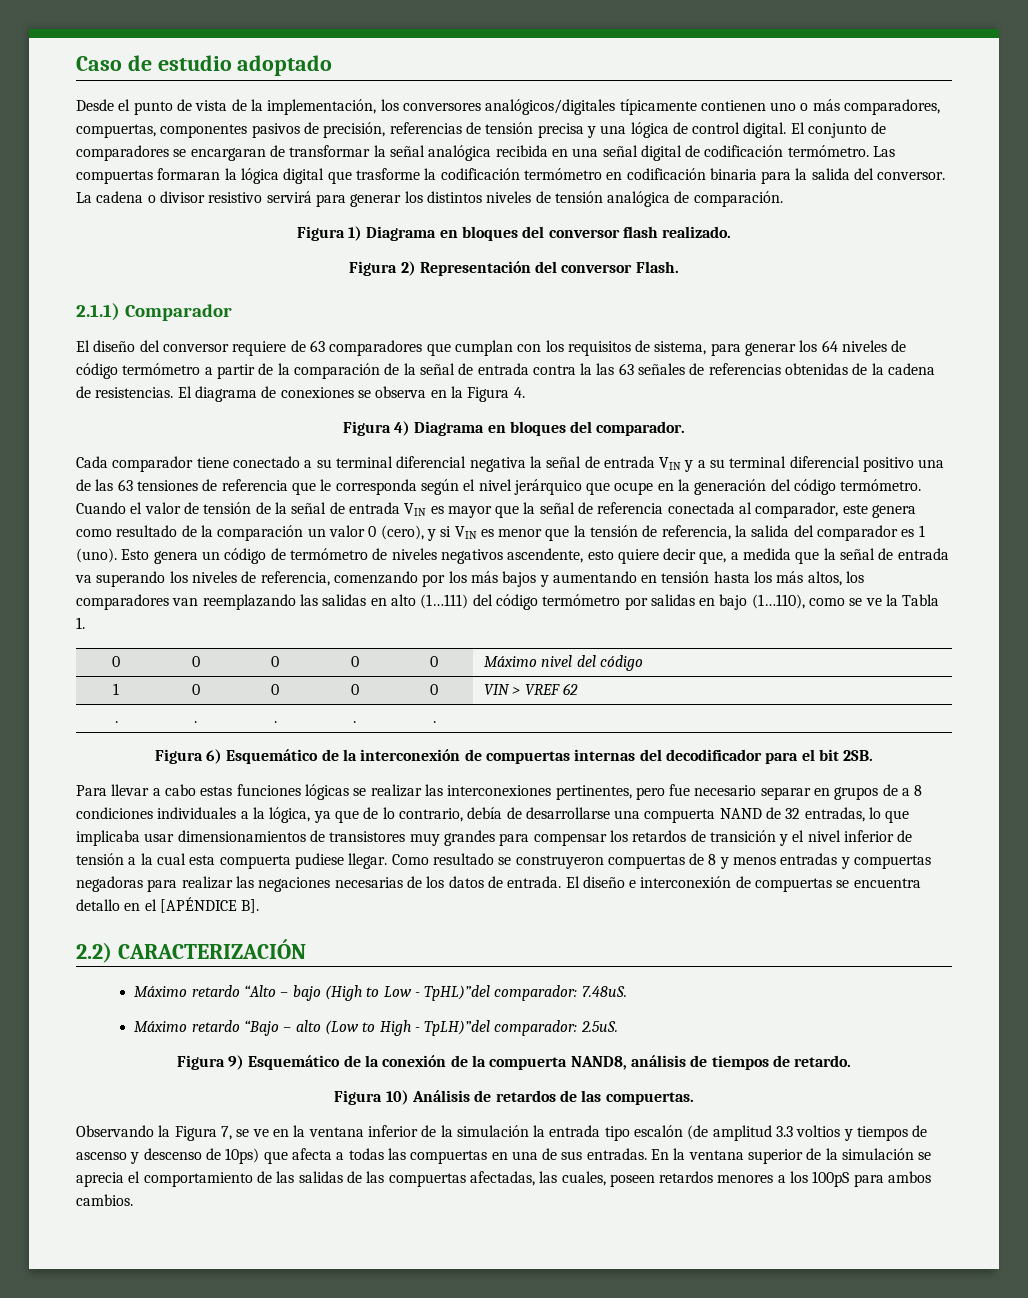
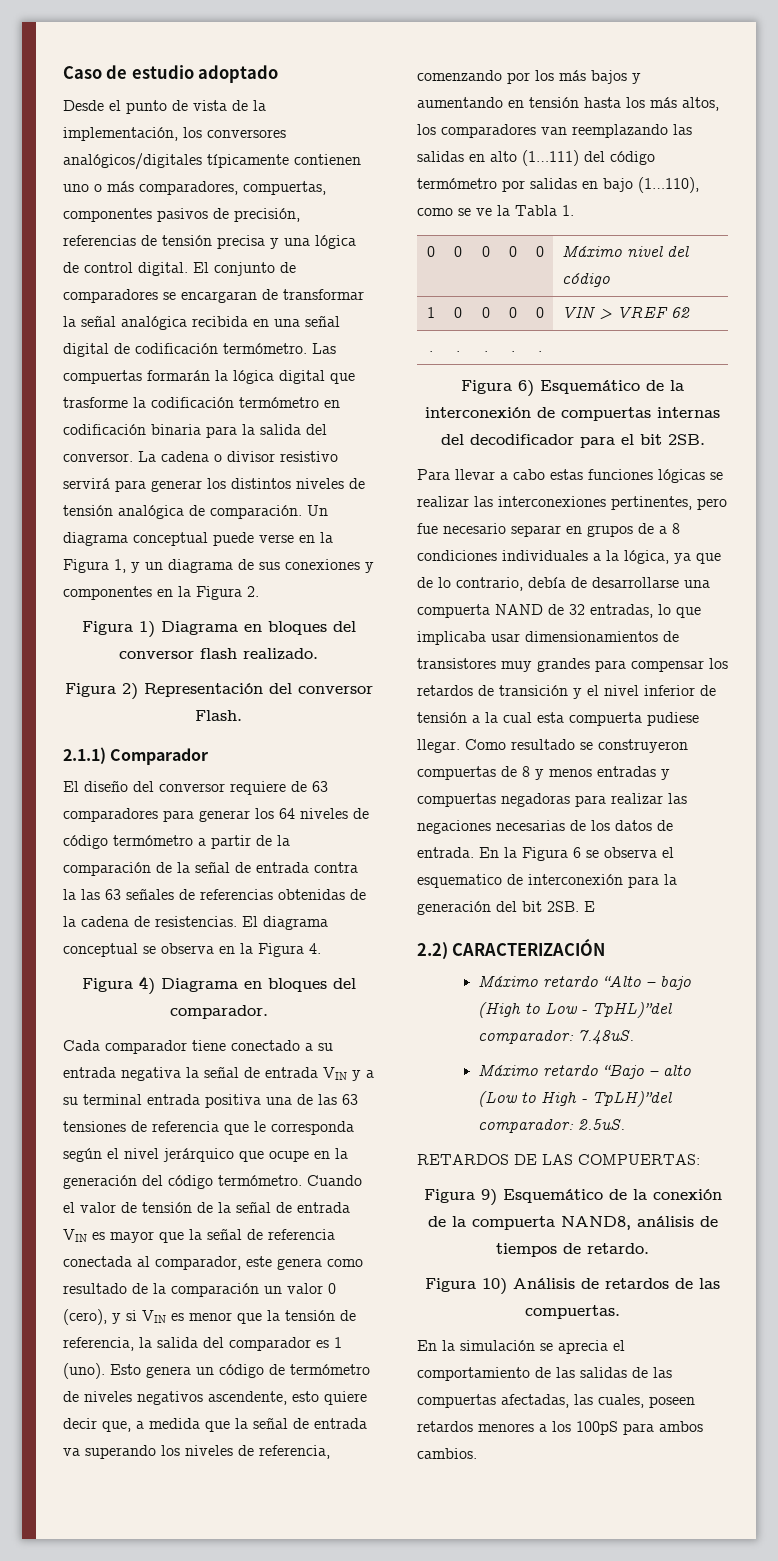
- Las compuertas formaran la lógica digital que trasforme la codificación termómetro en codificación binaria para la salida del conversor.
+ Las compuertas formarán la lógica digital que trasforme la codificación termómetro en codificación binaria para la salida del conversor.
+ Un diagrama conceptual puede verse en la Figura 1, y un diagrama de sus conexiones y componentes en la Figura 2.
- El diseño del conversor requiere de 63 comparadores que cumplan con los requisitos de sistema, para generar los 64 niveles de código termómetro a partir de la comparación de la señal de entrada contra la las 63 señales de referencias obtenidas de la cadena de resistencias.
+ El diseño del conversor requiere de 63 comparadores para generar los 64 niveles de código termómetro a partir de la comparación de la señal de entrada contra la las 63 señales de referencias obtenidas de la cadena de resistencias.
- El diagrama de conexiones se observa en la Figura 4.
+ El diagrama conceptual se observa en la Figura 4.
- Cada comparador tiene conectado a su terminal diferencial negativa la señal de entrada VIN y a su terminal diferencial positivo una de las 63 tensiones de referencia que le corresponda según el nivel jerárquico que ocupe en la generación del código termómetro.
+ Cada comparador tiene conectado a su entrada negativa la señal de entrada VIN y a su terminal entrada positiva una de las 63 tensiones de referencia que le corresponda según el nivel jerárquico que ocupe en la generación del código termómetro.
- El diseño e interconexión de compuertas se encuentra detallo en el [APÉNDICE B].
+ En la Figura 6 se observa el esquematico de interconexión para la generación del bit 2SB. E
+ RETARDOS DE LAS COMPUERTAS:
- Observando la Figura 7, se ve en la ventana inferior de la simulación la entrada tipo escalón (de amplitud 3.3 voltios y tiempos de ascenso y descenso de 10ps) que afecta a todas las compuertas en una de sus entradas. En la ventana superior de la simulación se aprecia el comportamiento de las salidas de las compuertas afectadas, las cuales, poseen retardos menores a los 100pS para ambos cambios.
+ En la simulación se aprecia el comportamiento de las salidas de las compuertas afectadas, las cuales, poseen retardos menores a los 100pS para ambos cambios.

